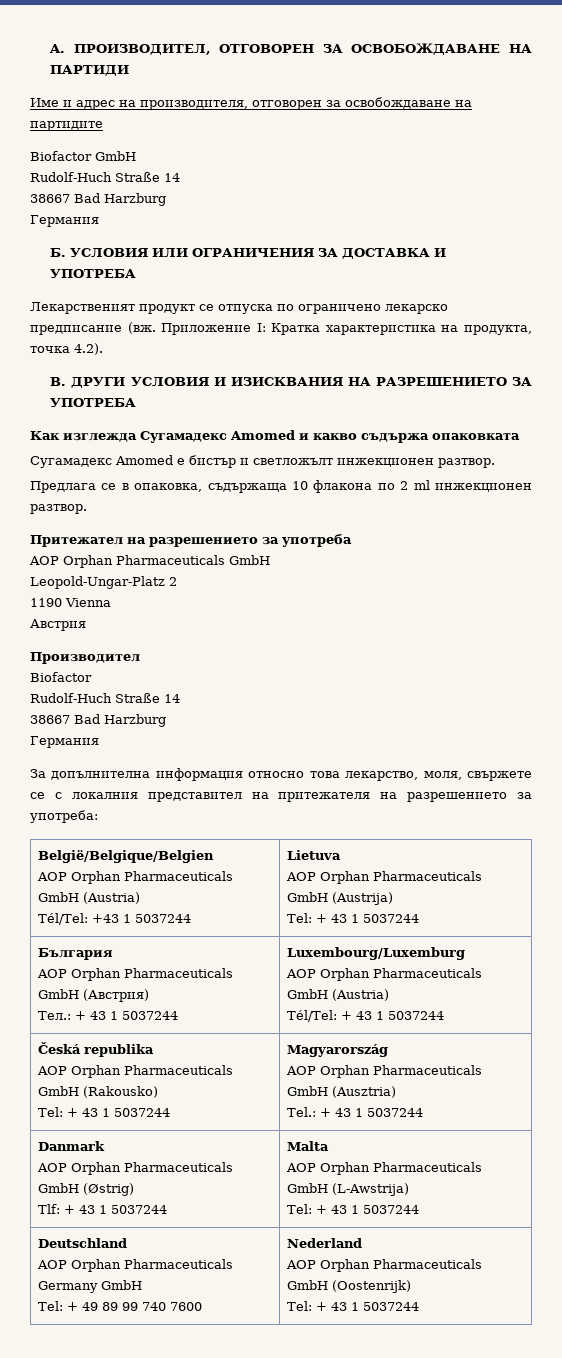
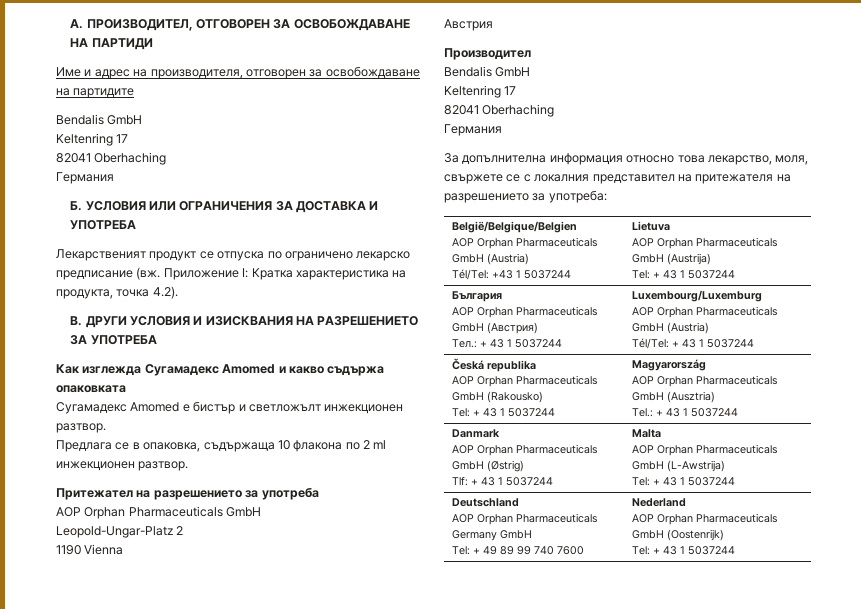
  Име и адрес на производителя, отговорен за освобождаване на партидите
- Biofactor GmbH
- Rudolf-Huch Straße 14
- 38667 Bad Harzburg
+ Bendalis GmbH
+ Keltenring 17
+ 82041 Oberhaching
  Производител
- Biofactor
- Rudolf-Huch Straße 14
- 38667 Bad Harzburg
+ Bendalis GmbH
+ Keltenring 17
+ 82041 Oberhaching

